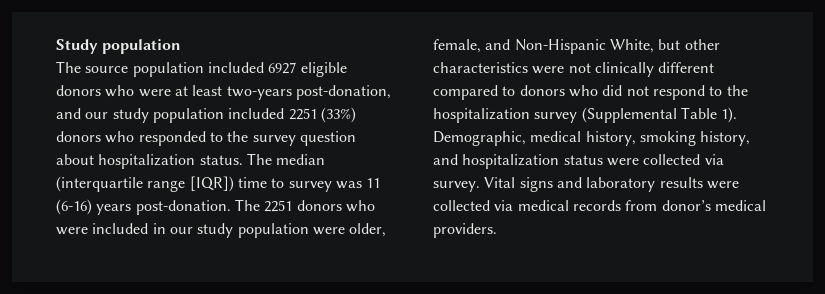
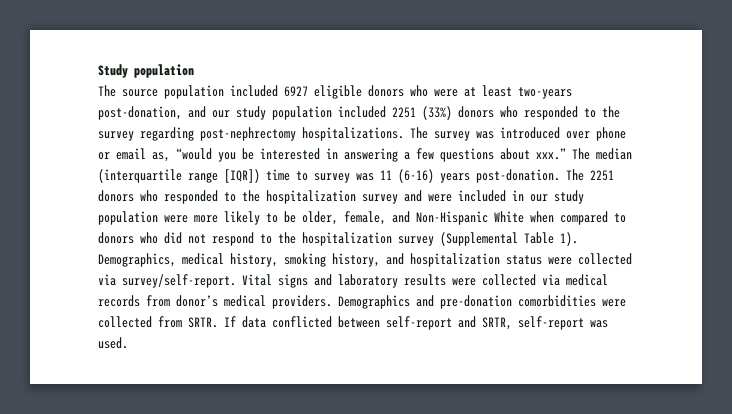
- The source population included 6927 eligible donors who were at least two-years post-donation, and our study population included 2251 (33%) donors who responded to the survey question about hospitalization status.
+ The source population included 6927 eligible donors who were at least two-years post-donation, and our study population included 2251 (33%) donors who responded to the survey regarding post-nephrectomy hospitalizations. The survey was introduced over phone or email as, “would you be interested in answering a few questions about xxx.”
- The 2251 donors who were included in our study population were older, female, and Non-Hispanic White, but other characteristics were not clinically different compared to donors who did not respond to the hospitalization survey (Supplemental Table 1).
+ The 2251 donors who responded to the hospitalization survey and were included in our study population were more likely to be older, female, and Non-Hispanic White when compared to donors who did not respond to the hospitalization survey (Supplemental Table 1).
- Demographic, medical history, smoking history, and hospitalization status were collected via survey.
+ Demographics, medical history, smoking history, and hospitalization status were collected via survey/self-report.
+ Demographics and pre-donation comorbidities were collected from SRTR. If data conflicted between self-report and SRTR, self-report was used.

